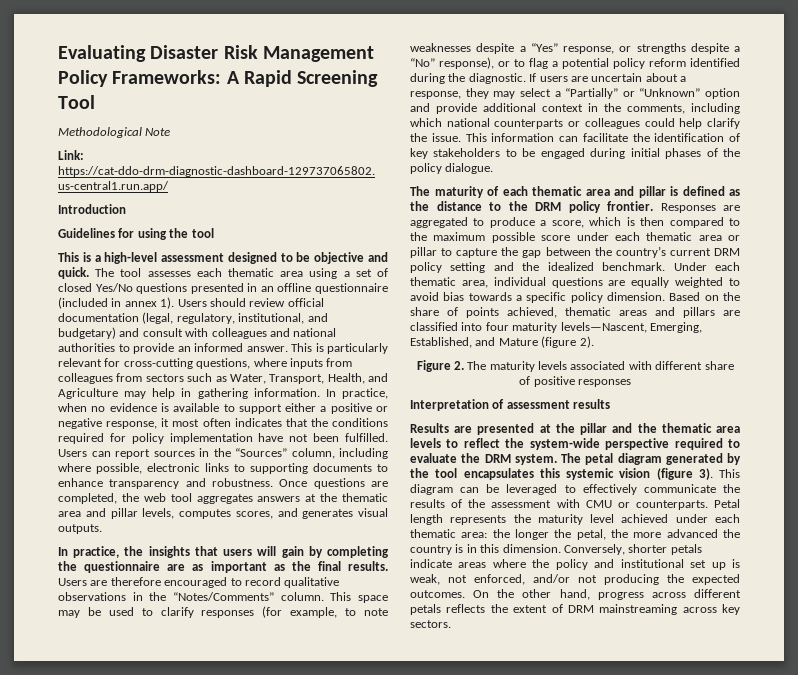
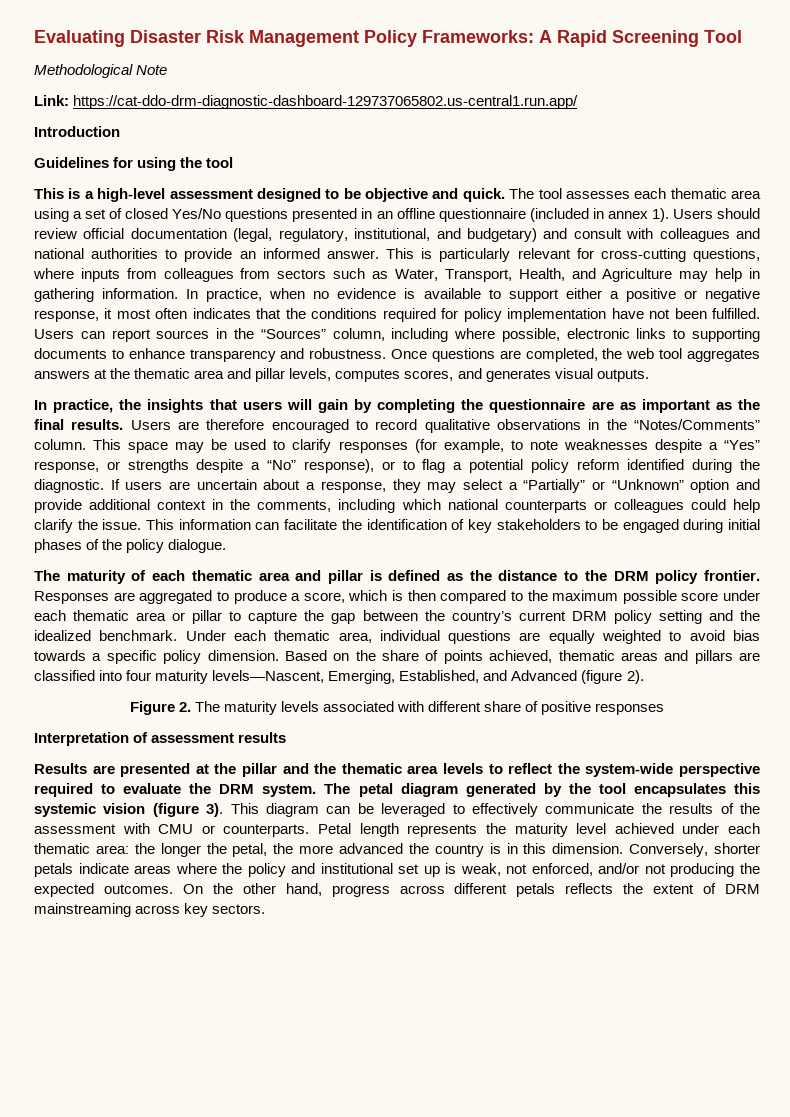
- Based on the share of points achieved, thematic areas and pillars are classified into four maturity levels—Nascent, Emerging, Established, and Mature (figure 2).
+ Based on the share of points achieved, thematic areas and pillars are classified into four maturity levels—Nascent, Emerging, Established, and Advanced (figure 2).

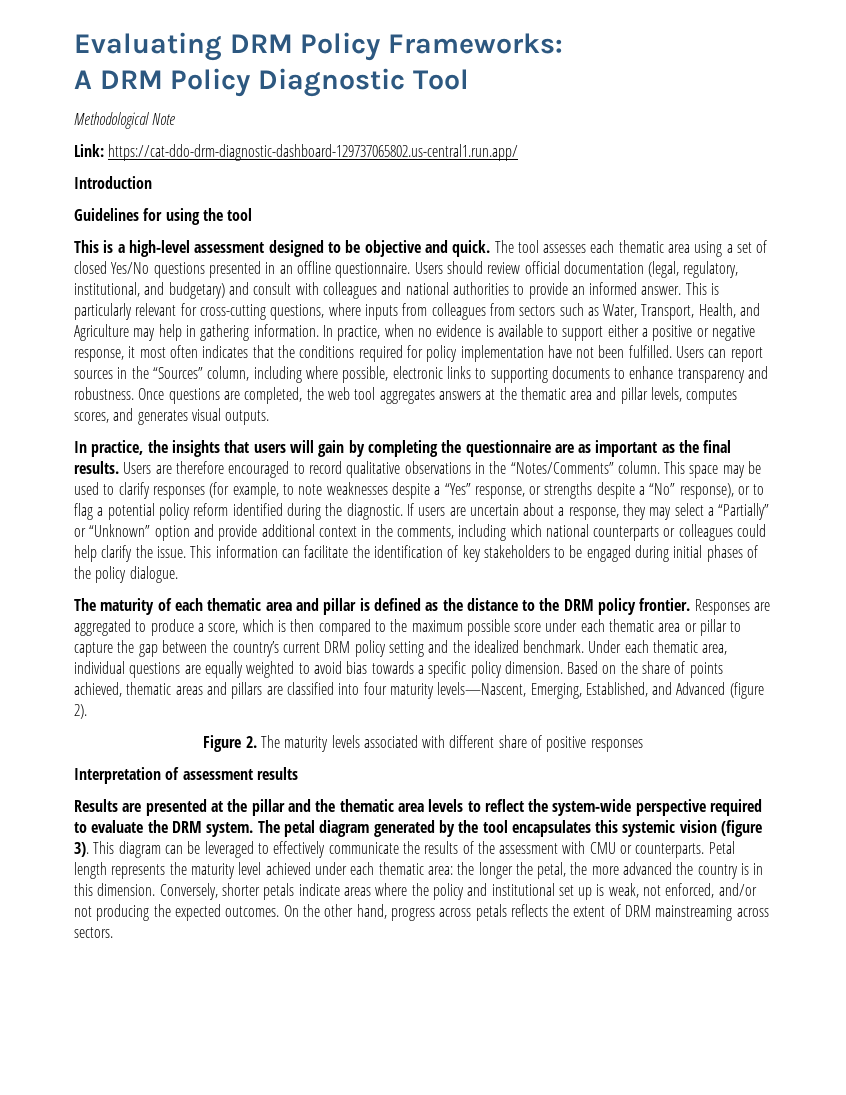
- Evaluating Disaster Risk Management Policy Frameworks: A Rapid Screening Tool
+ Evaluating DRM Policy Frameworks:
+ A DRM Policy Diagnostic Tool
- The tool assesses each thematic area using a set of closed Yes/No questions presented in an offline questionnaire (included in annex 1).
+ The tool assesses each thematic area using a set of closed Yes/No questions presented in an offline questionnaire.
- On the other hand, progress across different petals reflects the extent of DRM mainstreaming across key sectors.
+ On the other hand, progress across petals reflects the extent of DRM mainstreaming across sectors.

